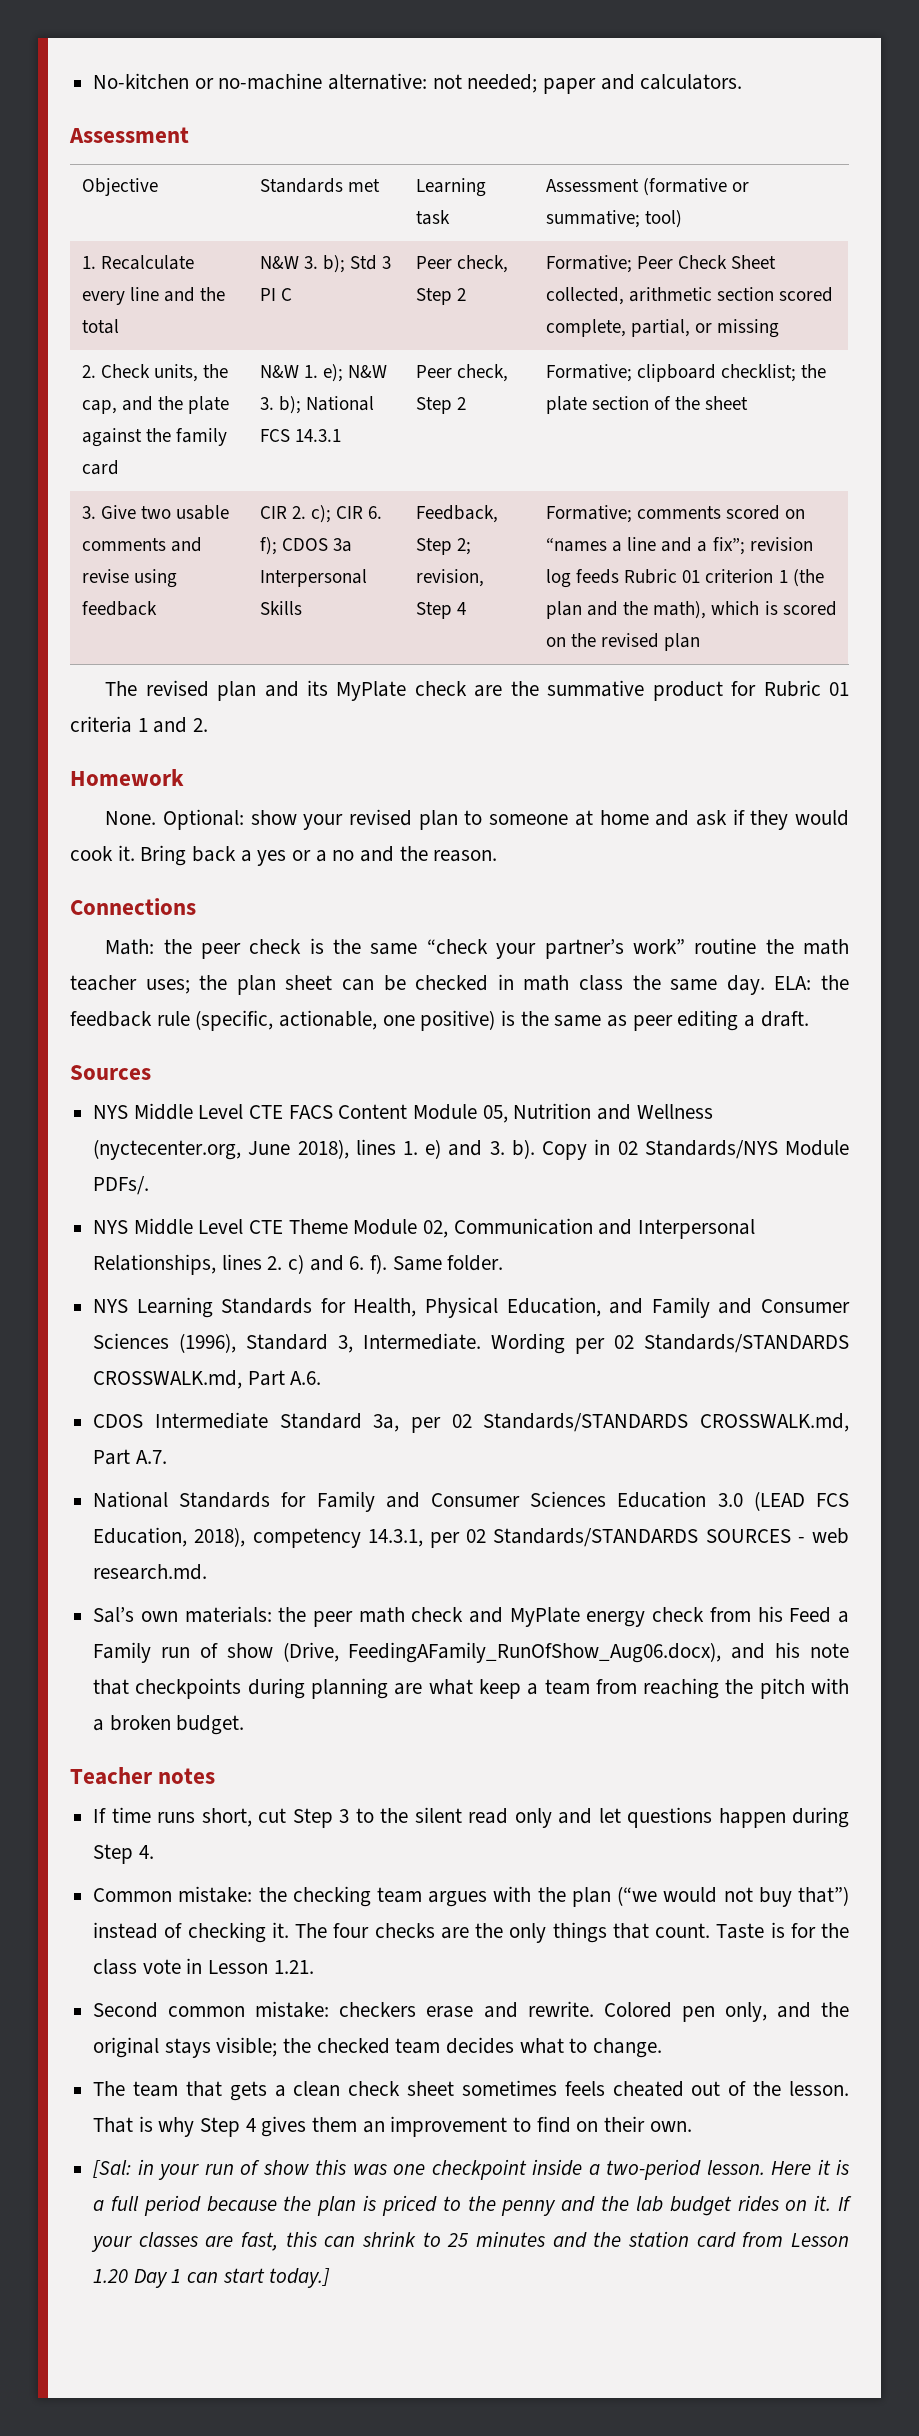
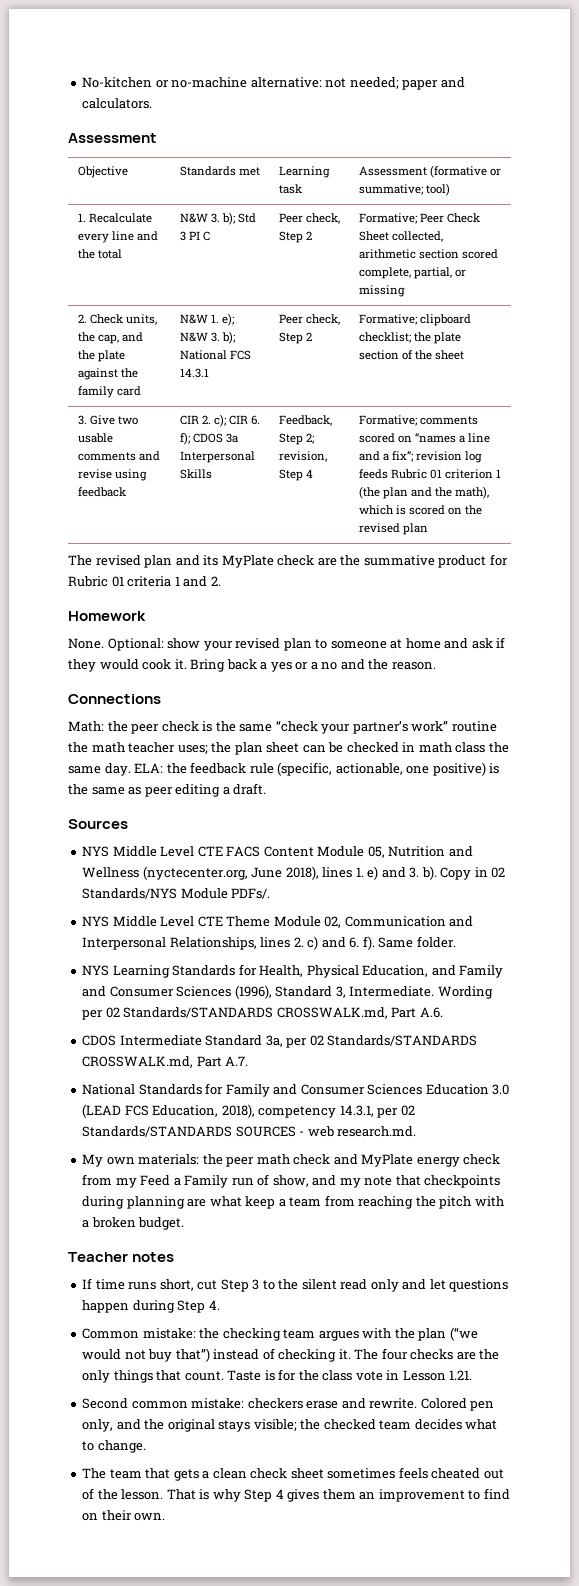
- Sal’s own materials: the peer math check and MyPlate energy check from his Feed a Family run of show (Drive, FeedingAFamily_RunOfShow_Aug06.docx), and his note that checkpoints during planning are what keep a team from reaching the pitch with a broken budget.
+ My own materials: the peer math check and MyPlate energy check from my Feed a Family run of show, and my note that checkpoints during planning are what keep a team from reaching the pitch with a broken budget.
- [Sal: in your run of show this was one checkpoint inside a two-period lesson. Here it is a full period because the plan is priced to the penny and the lab budget rides on it. If your classes are fast, this can shrink to 25 minutes and the station card from Lesson 1.20 Day 1 can start today.]

